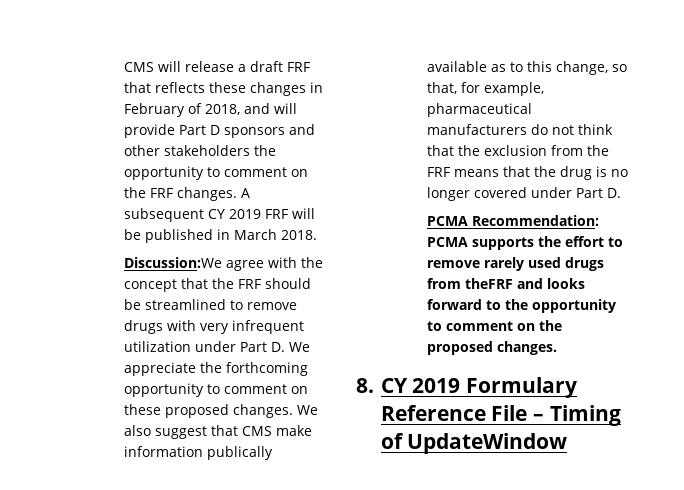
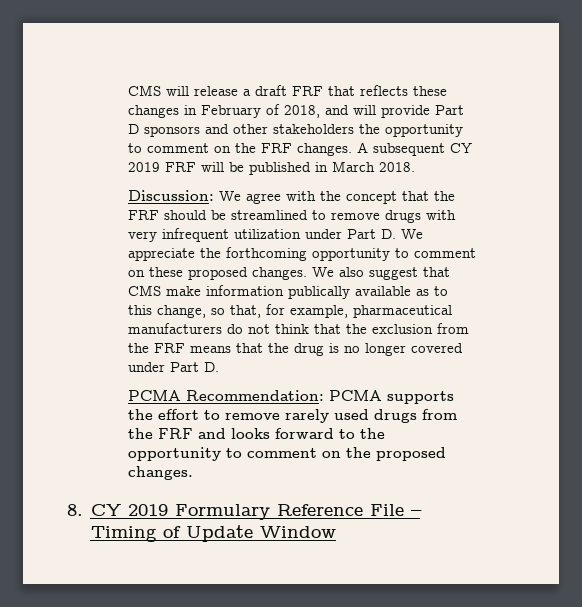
- Discussion:We agree with the concept that the FRF should be streamlined to remove drugs with very infrequent utilization under Part D. We appreciate the forthcoming opportunity to comment on these proposed changes.
+ Discussion: We agree with the concept that the FRF should be streamlined to remove drugs with very infrequent utilization under Part D. We appreciate the forthcoming opportunity to comment on these proposed changes.
- PCMA Recommendation: PCMA supports the effort to remove rarely used drugs from theFRF and looks forward to the opportunity to comment on the proposed changes.
+ PCMA Recommendation: PCMA supports the effort to remove rarely used drugs from the FRF and looks forward to the opportunity to comment on the proposed changes.
- 8. CY 2019 Formulary Reference File – Timing of UpdateWindow
+ 8. CY 2019 Formulary Reference File – Timing of Update Window

